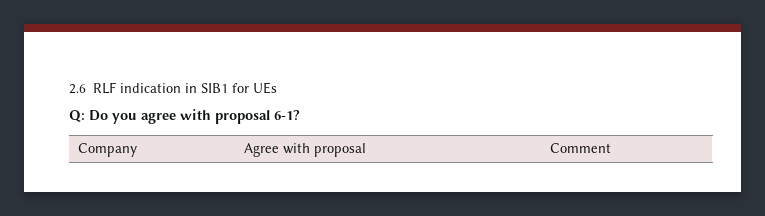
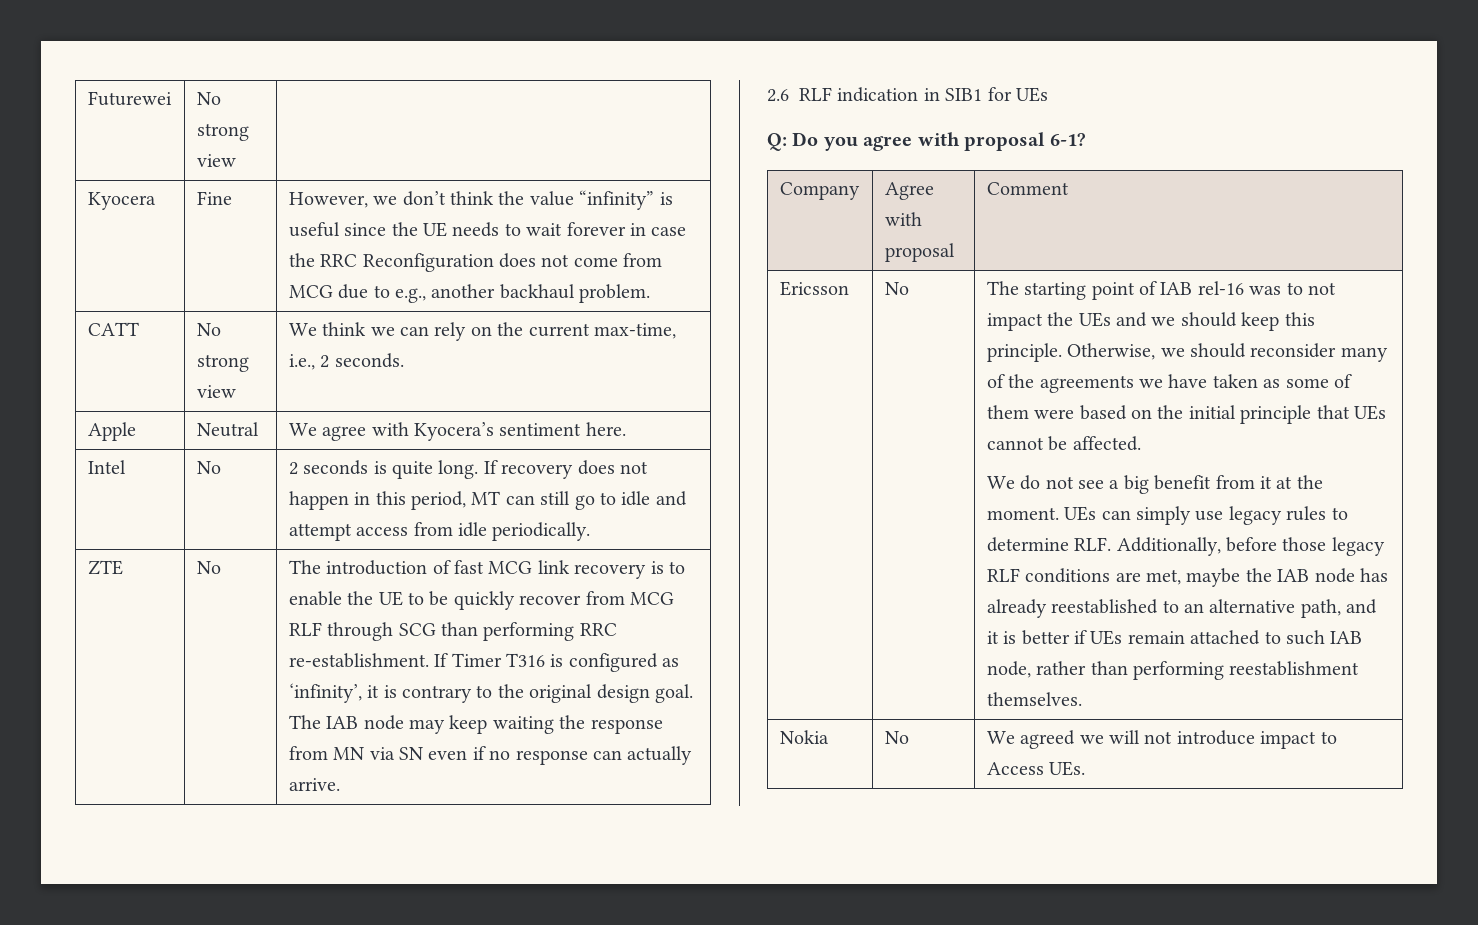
+ Futurewei | No strong view |
+ Kyocera | Fine | However, we don’t think the value “infinity” is useful since the UE needs to wait forever in case the RRC Reconfiguration does not come from MCG due to e.g., another backhaul problem.
+ CATT | No strong view | We think we can rely on the current max-time, i.e., 2 seconds.
+ Apple | Neutral | We agree with Kyocera’s sentiment here.
+ Intel | No | 2 seconds is quite long. If recovery does not happen in this period, MT can still go to idle and attempt access from idle periodically.
+ ZTE | No | The introduction of fast MCG link recovery is to enable the UE to be quickly recover from MCG RLF through SCG than performing RRC re-establishment. If Timer T316 is configured as ‘infinity’, it is contrary to the original design goal. The IAB node may keep waiting the response from MN via SN even if no response can actually arrive.
+ Ericsson | No | The starting point of IAB rel-16 was to not impact the UEs and we should keep this principle. Otherwise, we should reconsider many of the agreements we have taken as some of them were based on the initial principle that UEs cannot be affected.
+ We do not see a big benefit from it at the moment. UEs can simply use legacy rules to determine RLF. Additionally, before those legacy RLF conditions are met, maybe the IAB node has already reestablished to an alternative path, and it is better if UEs remain attached to such IAB node, rather than performing reestablishment themselves.
+ Nokia | No | We agreed we will not introduce impact to Access UEs.

